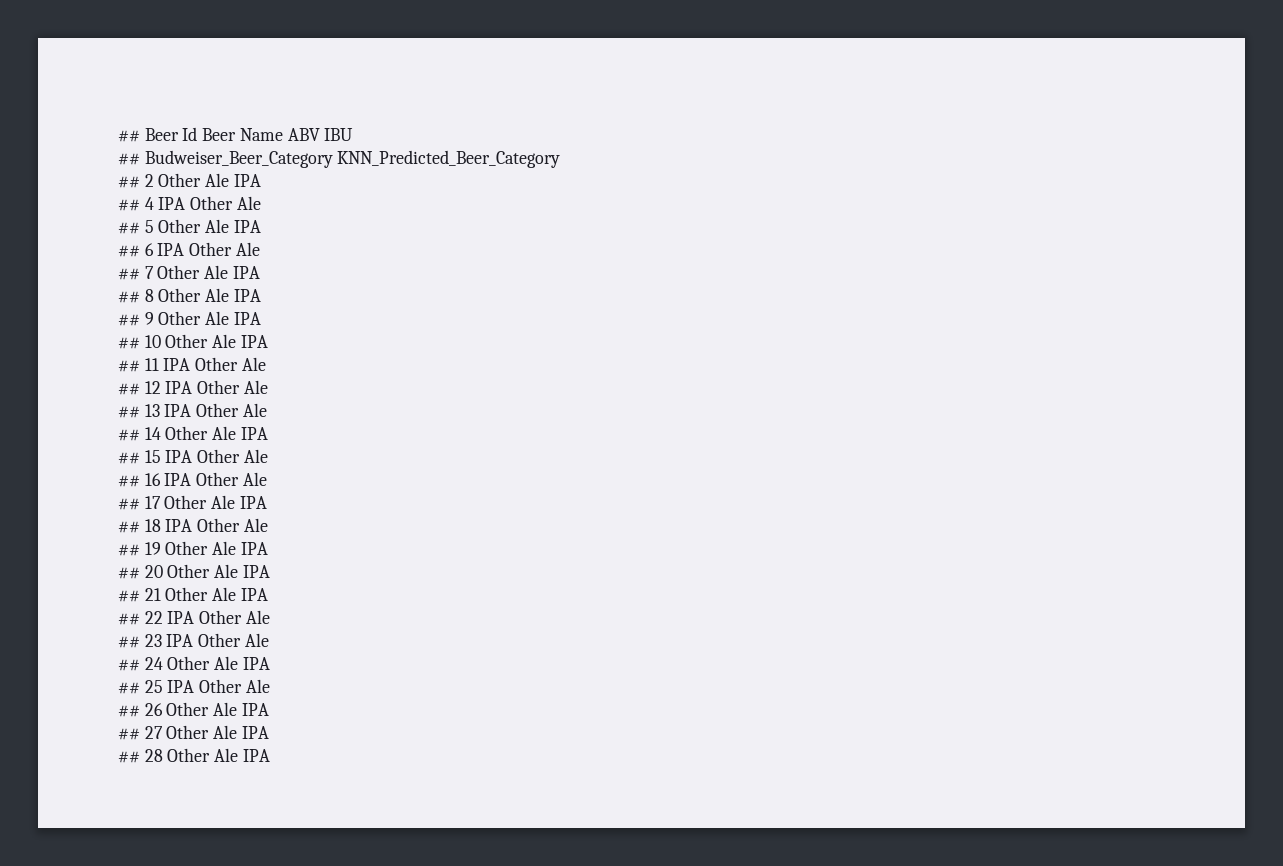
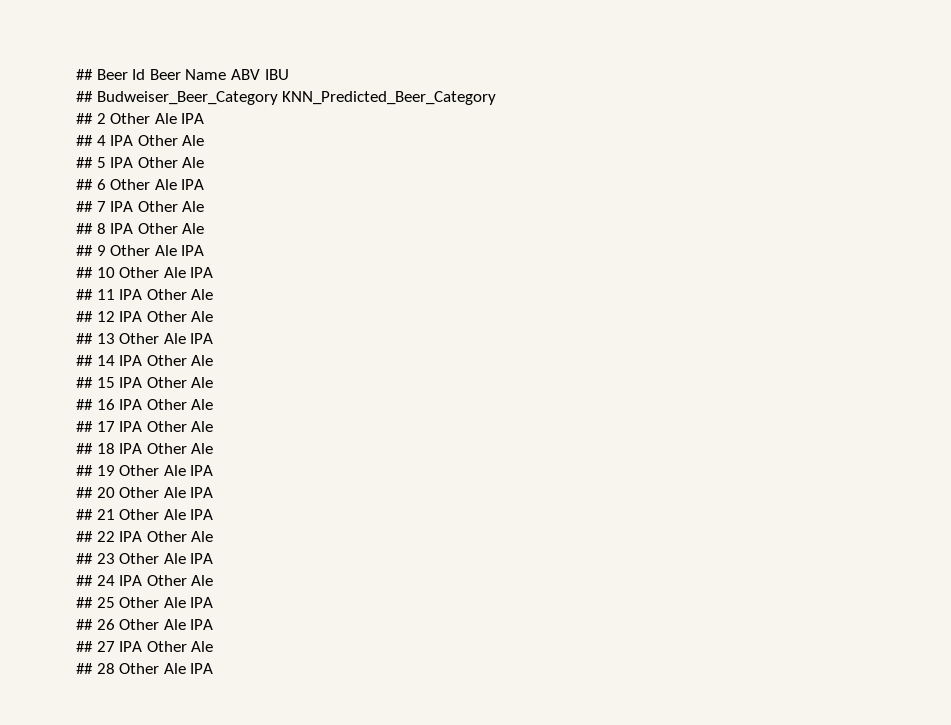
- ## 5 Other Ale IPA
- ## 6 IPA Other Ale
- ## 7 Other Ale IPA
- ## 8 Other Ale IPA
+ ## 5 IPA Other Ale
+ ## 6 Other Ale IPA
+ ## 7 IPA Other Ale
+ ## 8 IPA Other Ale
- ## 13 IPA Other Ale
- ## 14 Other Ale IPA
+ ## 13 Other Ale IPA
+ ## 14 IPA Other Ale
- ## 17 Other Ale IPA
+ ## 17 IPA Other Ale
- ## 23 IPA Other Ale
- ## 24 Other Ale IPA
- ## 25 IPA Other Ale
+ ## 23 Other Ale IPA
+ ## 24 IPA Other Ale
+ ## 25 Other Ale IPA
- ## 27 Other Ale IPA
+ ## 27 IPA Other Ale

